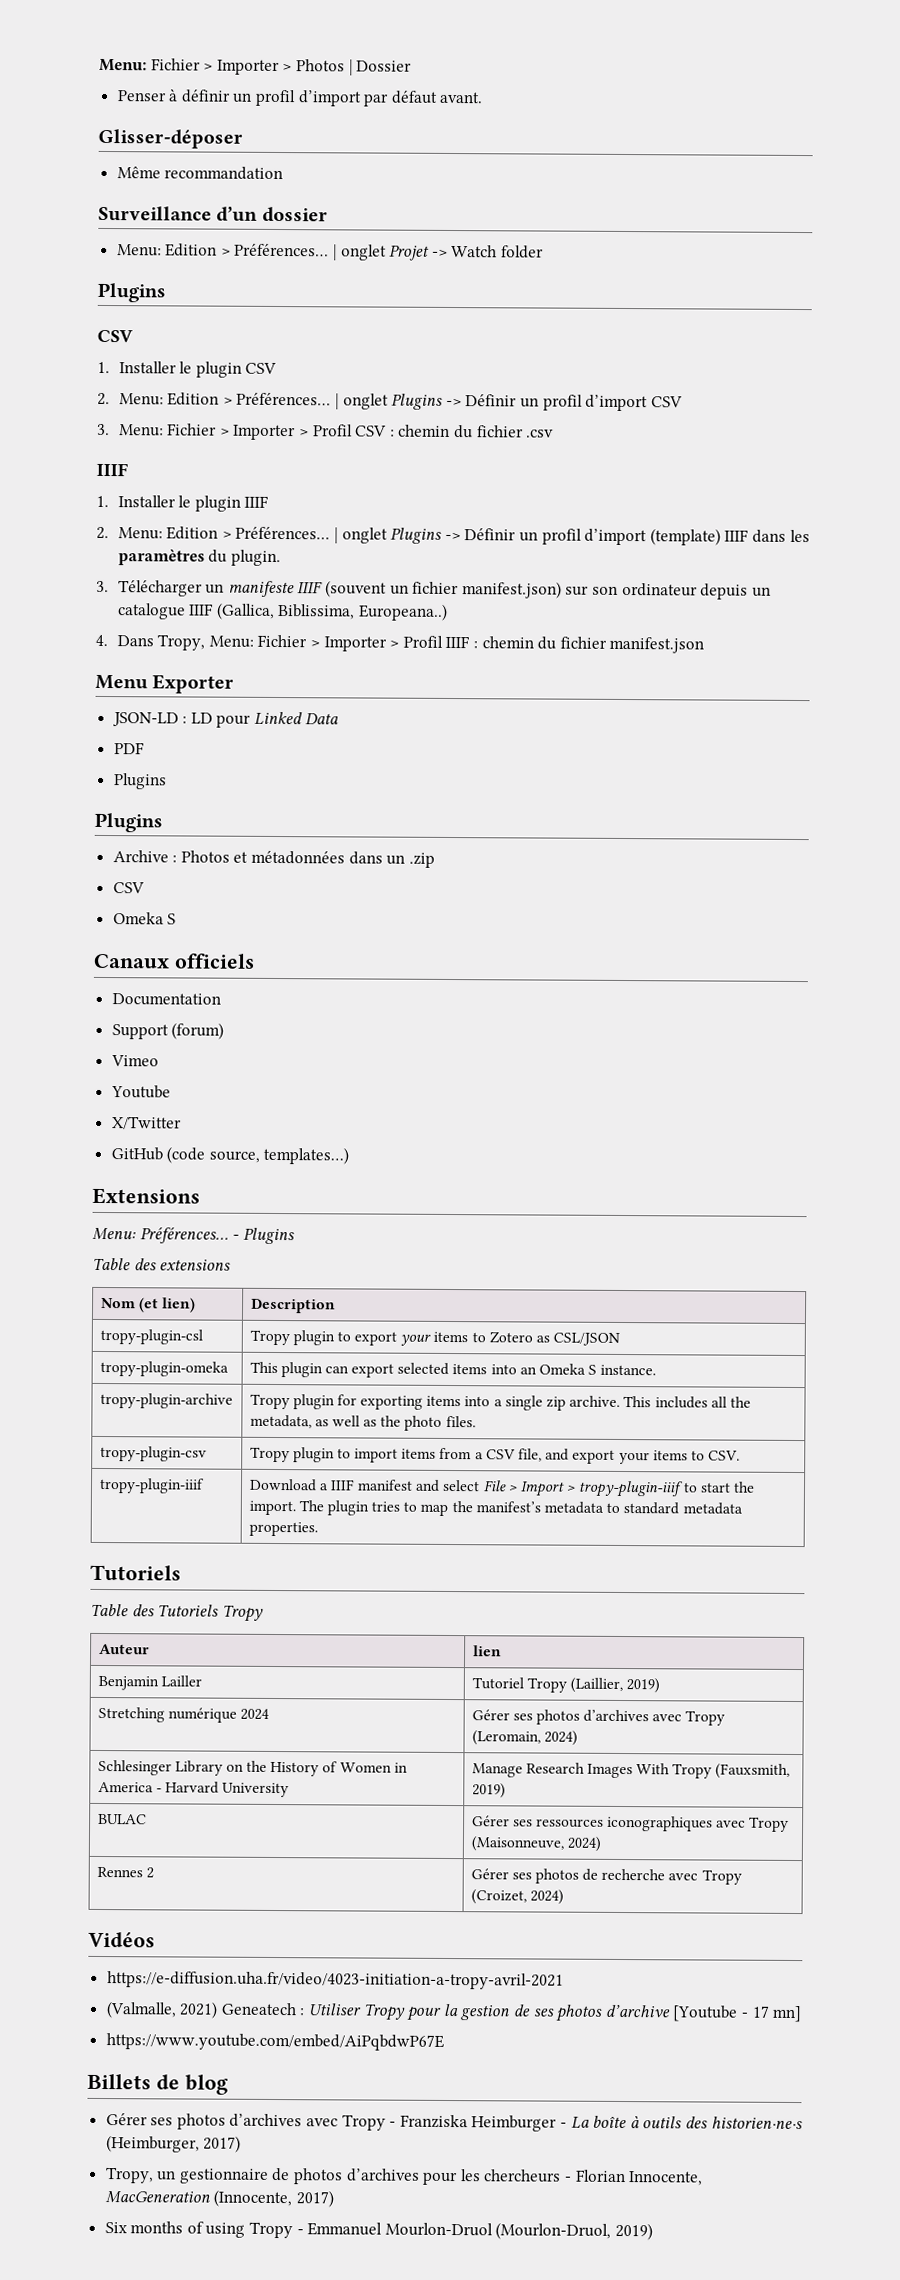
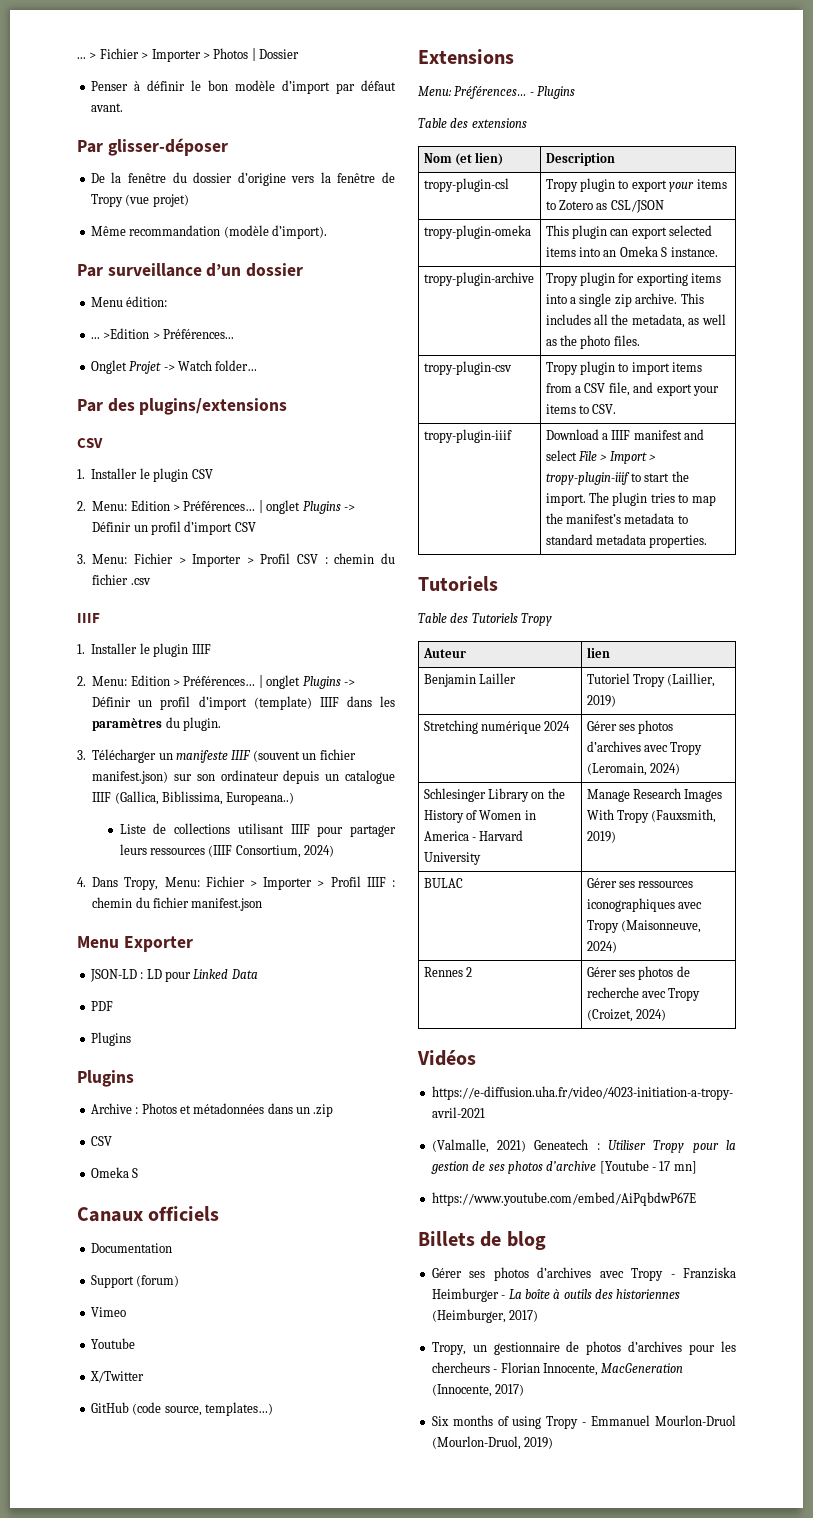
- Menu: Fichier > Importer > Photos | Dossier
+ ... > Fichier > Importer > Photos | Dossier
- Penser à définir un profil d’import par défaut avant.
+ Penser à définir le bon modèle d’import par défaut avant.
- Glisser-déposer
- Même recommandation
- Surveillance d’un dossier
- Menu: Edition > Préférences… | onglet Projet -> Watch folder
- Plugins
+ Par glisser-déposer
+ De la fenêtre du dossier d’origine vers la fenêtre de Tropy (vue projet)
+ Même recommandation (modèle d’import).
+ Par surveillance d’un dossier
+ Menu édition:
+ ... >Edition > Préférences...
+ Onglet Projet -> Watch folder…
+ Par des plugins/extensions
+ Liste de collections utilisant IIIF pour partager leurs ressources (IIIF Consortium, 2024)

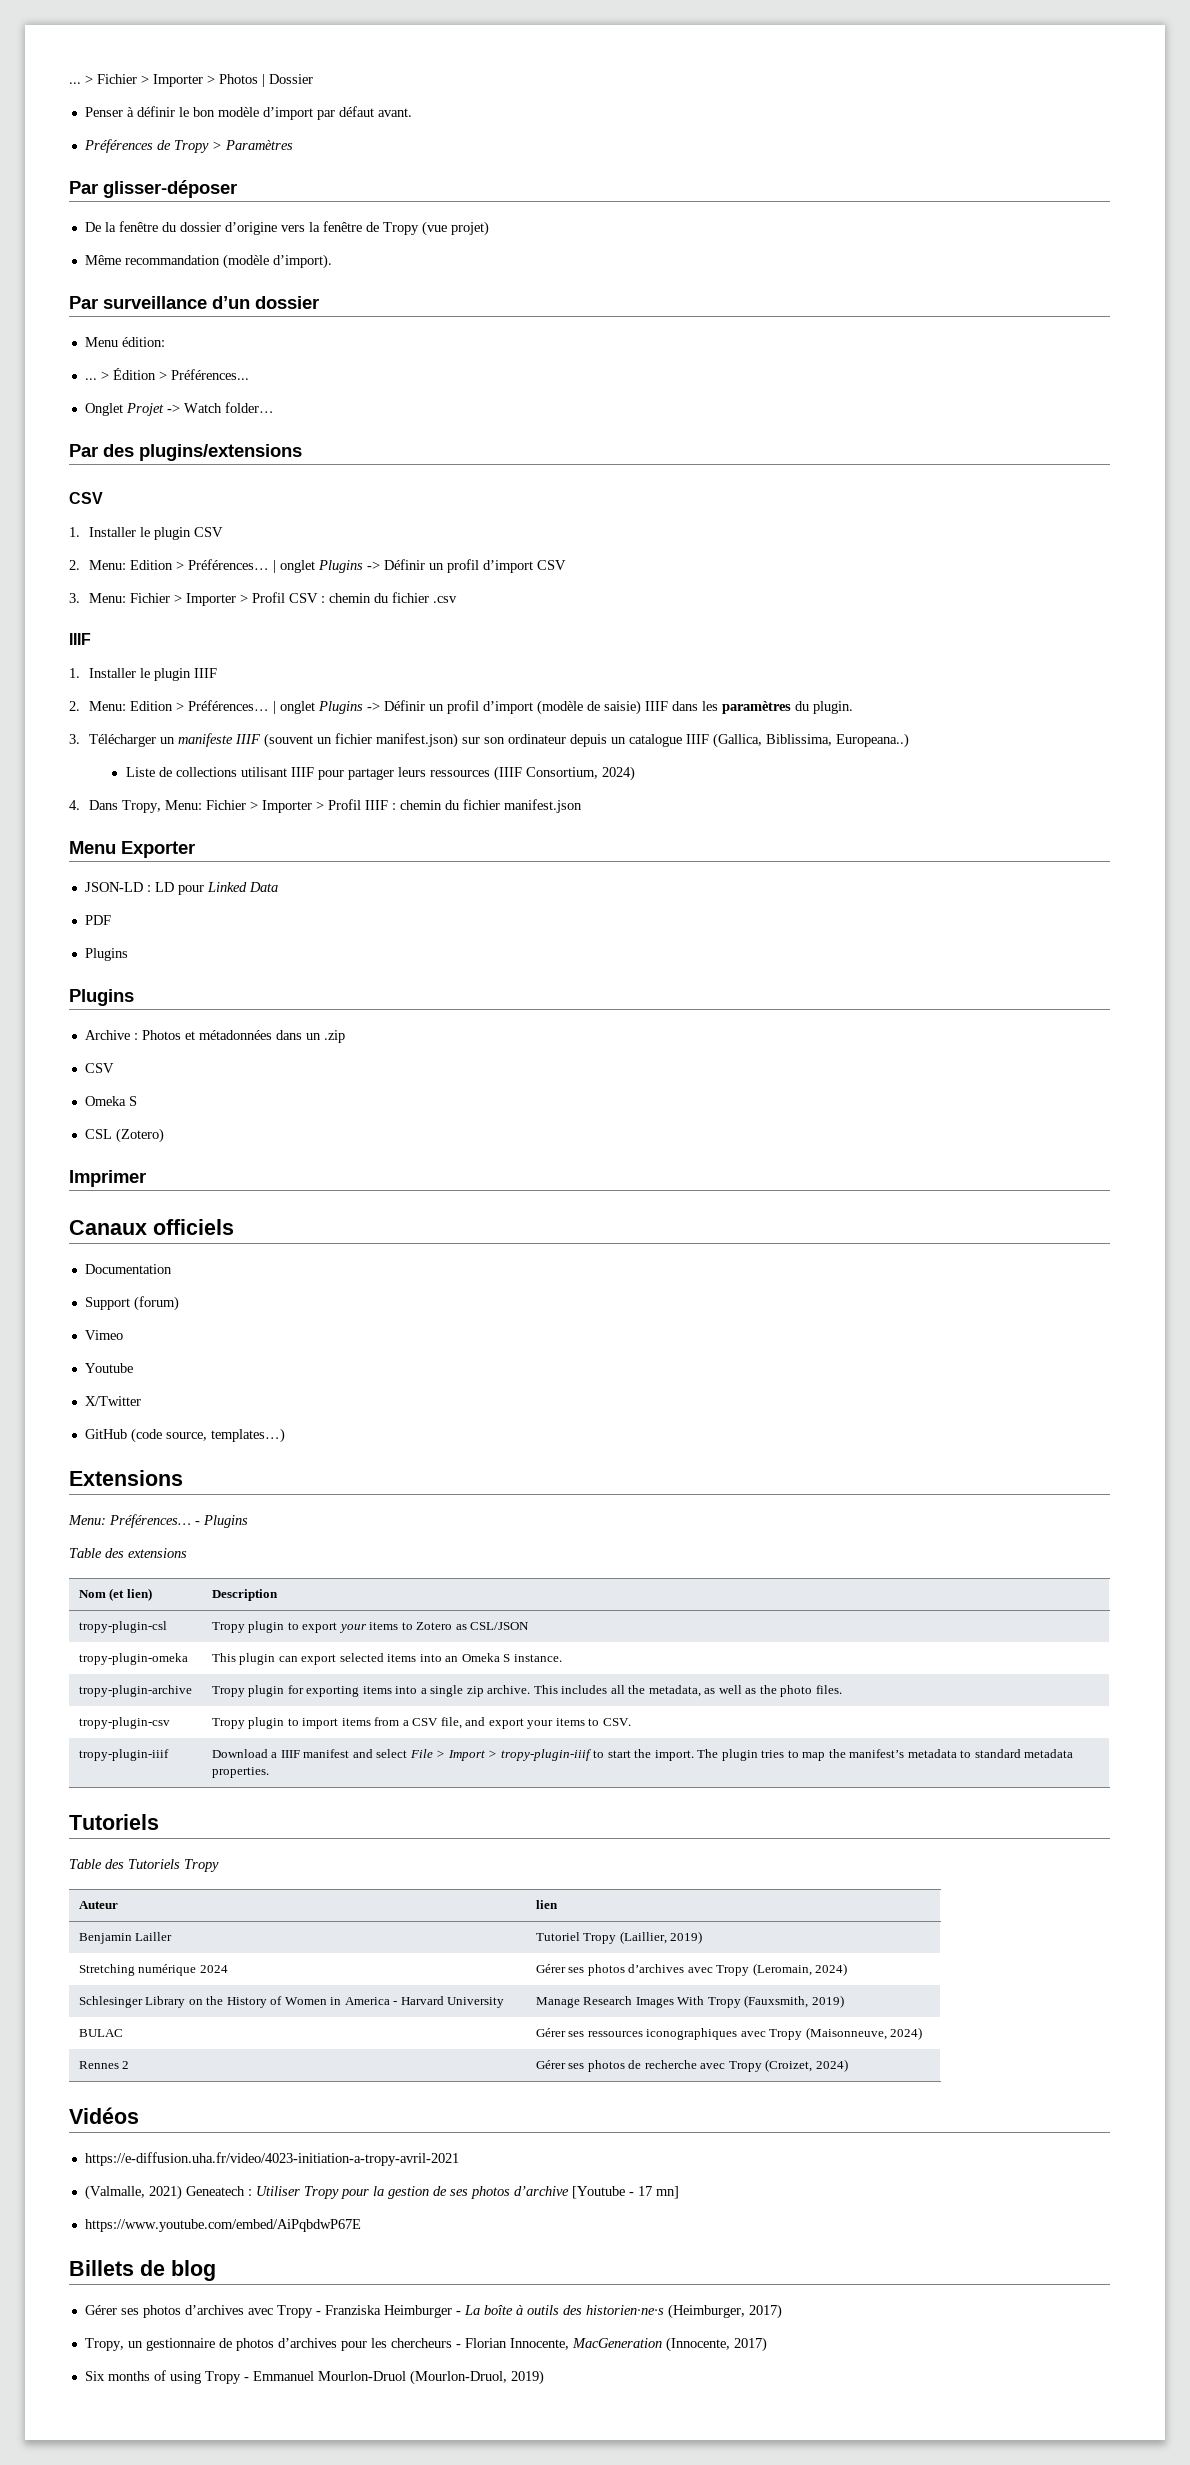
+ Préférences de Tropy > Paramètres
- >Edition > Préférences...
+ > Édition > Préférences...
- | onglet Plugins -> Définir un profil d’import (template) IIIF dans les paramètres du plugin.
+ | onglet Plugins -> Définir un profil d’import (modèle de saisie) IIIF dans les paramètres du plugin.
+ CSL (Zotero)
+ Imprimer

